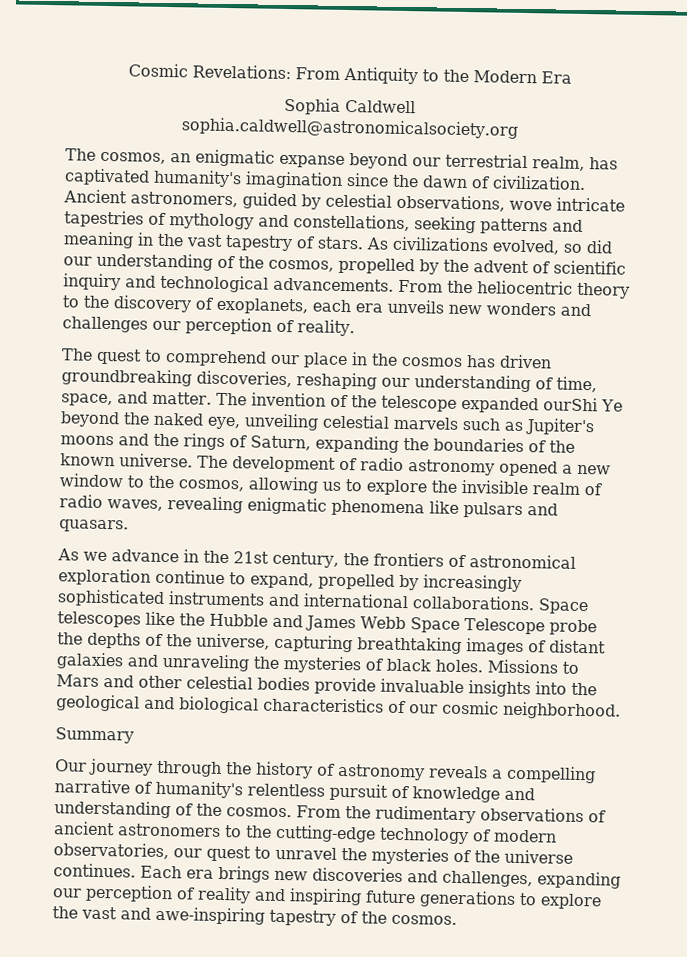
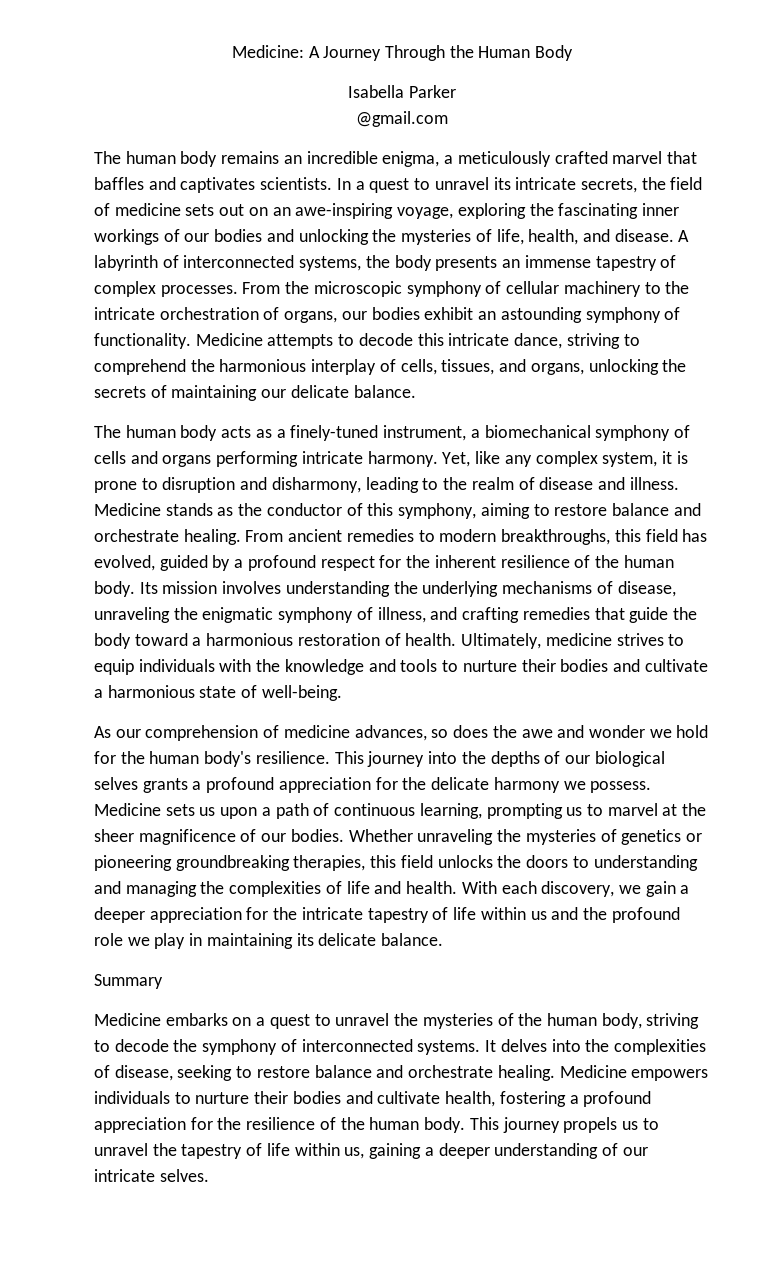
- Cosmic Revelations: From Antiquity to the Modern Era
- Sophia Caldwell
- sophia.caldwell@astronomicalsociety.org
- The cosmos, an enigmatic expanse beyond our terrestrial realm, has captivated humanity's imagination since the dawn of civilization. Ancient astronomers, guided by celestial observations, wove intricate tapestries of mythology and constellations, seeking patterns and meaning in the vast tapestry of stars. As civilizations evolved, so did our understanding of the cosmos, propelled by the advent of scientific inquiry and technological advancements. From the heliocentric theory to the discovery of exoplanets, each era unveils new wonders and challenges our perception of reality.
- The quest to comprehend our place in the cosmos has driven groundbreaking discoveries, reshaping our understanding of time, space, and matter. The invention of the telescope expanded ourShi Ye beyond the naked eye, unveiling celestial marvels such as Jupiter's moons and the rings of Saturn, expanding the boundaries of the known universe. The development of radio astronomy opened a new window to the cosmos, allowing us to explore the invisible realm of radio waves, revealing enigmatic phenomena like pulsars and quasars.
- As we advance in the 21st century, the frontiers of astronomical exploration continue to expand, propelled by increasingly sophisticated instruments and international collaborations. Space telescopes like the Hubble and James Webb Space Telescope probe the depths of the universe, capturing breathtaking images of distant galaxies and unraveling the mysteries of black holes. Missions to Mars and other celestial bodies provide invaluable insights into the geological and biological characteristics of our cosmic neighborhood.
+ Medicine: A Journey Through the Human Body
+ Isabella Parker
+ @gmail.com
+ The human body remains an incredible enigma, a meticulously crafted marvel that baffles and captivates scientists. In a quest to unravel its intricate secrets, the field of medicine sets out on an awe-inspiring voyage, exploring the fascinating inner workings of our bodies and unlocking the mysteries of life, health, and disease. A labyrinth of interconnected systems, the body presents an immense tapestry of complex processes. From the microscopic symphony of cellular machinery to the intricate orchestration of organs, our bodies exhibit an astounding symphony of functionality. Medicine attempts to decode this intricate dance, striving to comprehend the harmonious interplay of cells, tissues, and organs, unlocking the secrets of maintaining our delicate balance.
+ The human body acts as a finely-tuned instrument, a biomechanical symphony of cells and organs performing intricate harmony. Yet, like any complex system, it is prone to disruption and disharmony, leading to the realm of disease and illness. Medicine stands as the conductor of this symphony, aiming to restore balance and orchestrate healing. From ancient remedies to modern breakthroughs, this field has evolved, guided by a profound respect for the inherent resilience of the human body. Its mission involves understanding the underlying mechanisms of disease, unraveling the enigmatic symphony of illness, and crafting remedies that guide the body toward a harmonious restoration of health. Ultimately, medicine strives to equip individuals with the knowledge and tools to nurture their bodies and cultivate a harmonious state of well-being.
+ As our comprehension of medicine advances, so does the awe and wonder we hold for the human body's resilience. This journey into the depths of our biological selves grants a profound appreciation for the delicate harmony we possess. Medicine sets us upon a path of continuous learning, prompting us to marvel at the sheer magnificence of our bodies. Whether unraveling the mysteries of genetics or pioneering groundbreaking therapies, this field unlocks the doors to understanding and managing the complexities of life and health. With each discovery, we gain a deeper appreciation for the intricate tapestry of life within us and the profound role we play in maintaining its delicate balance.
  Summary
- Our journey through the history of astronomy reveals a compelling narrative of humanity's relentless pursuit of knowledge and understanding of the cosmos. From the rudimentary observations of ancient astronomers to the cutting-edge technology of modern observatories, our quest to unravel the mysteries of the universe continues. Each era brings new discoveries and challenges, expanding our perception of reality and inspiring future generations to explore the vast and awe-inspiring tapestry of the cosmos.
+ Medicine embarks on a quest to unravel the mysteries of the human body, striving to decode the symphony of interconnected systems. It delves into the complexities of disease, seeking to restore balance and orchestrate healing. Medicine empowers individuals to nurture their bodies and cultivate health, fostering a profound appreciation for the resilience of the human body. This journey propels us to unravel the tapestry of life within us, gaining a deeper understanding of our intricate selves.

